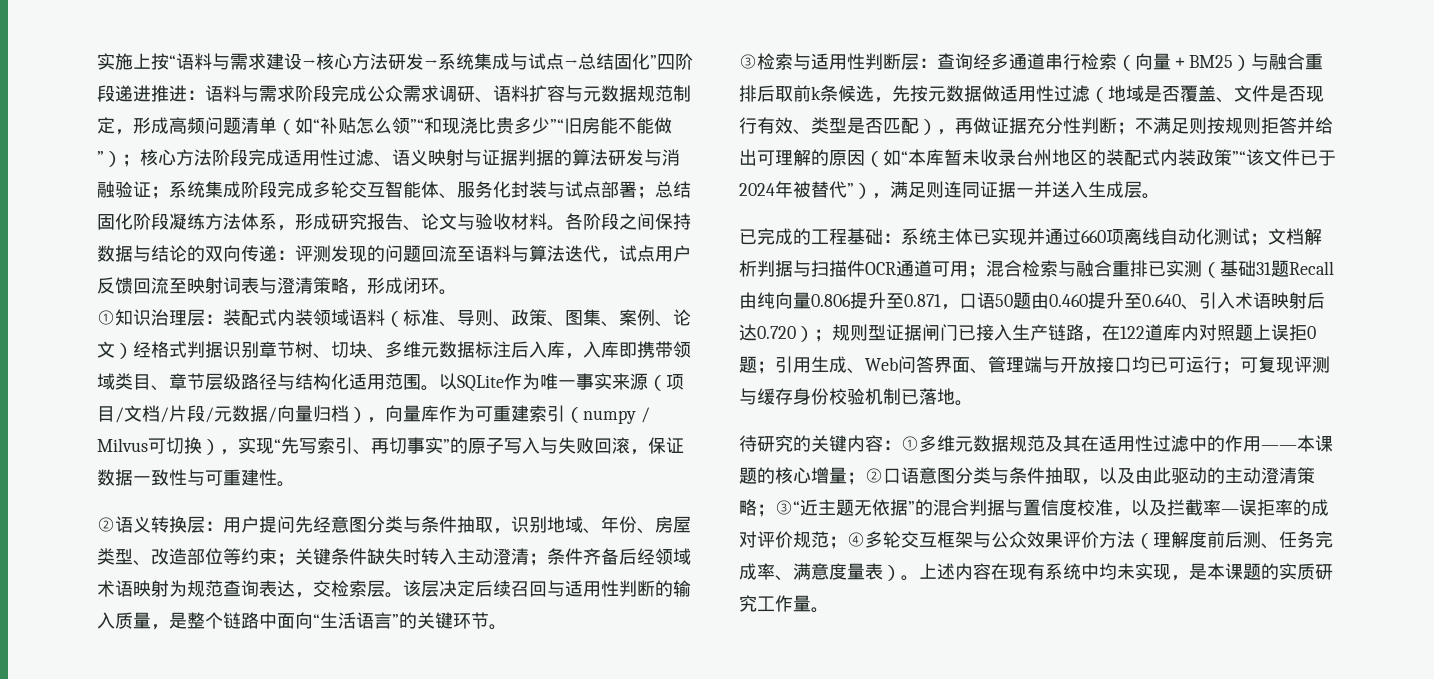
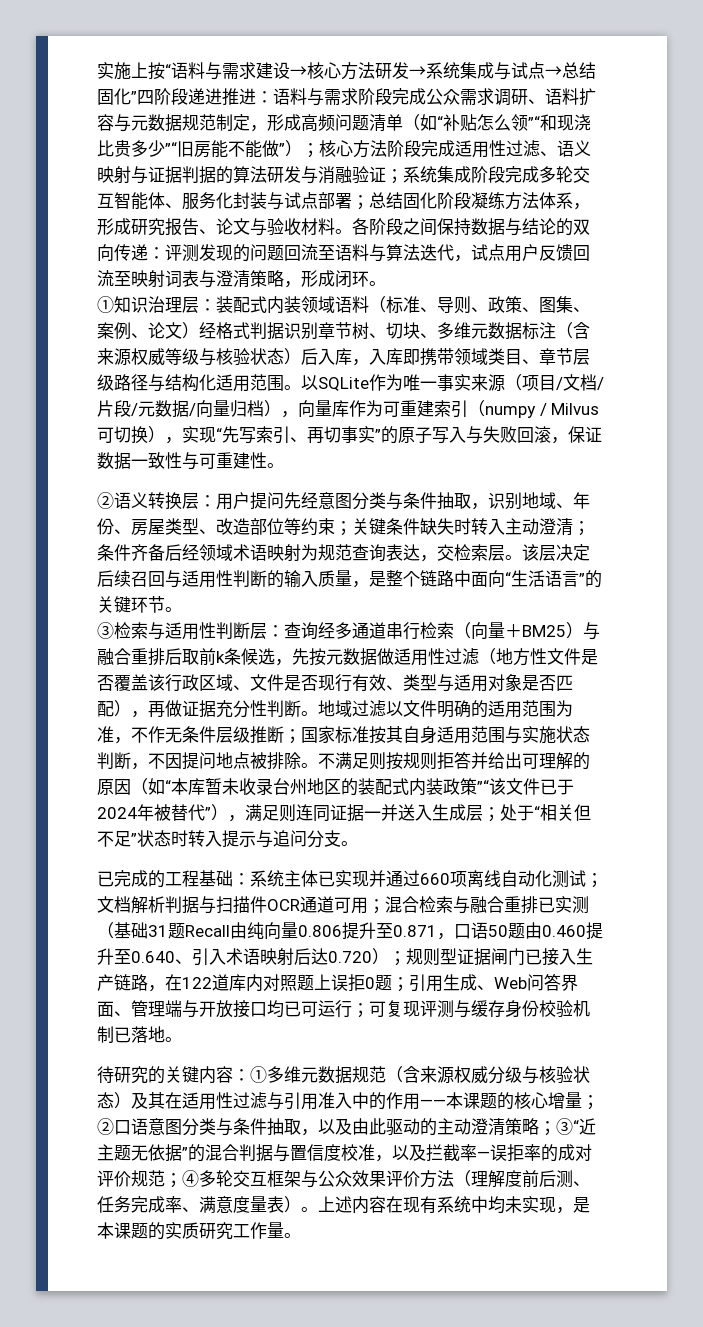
- ①知识治理层：装配式内装领域语料（标准、导则、政策、图集、案例、论文）经格式判据识别章节树、切块、多维元数据标注后入库，入库即携带领域类目、章节层级路径与结构化适用范围。
+ ①知识治理层：装配式内装领域语料（标准、导则、政策、图集、案例、论文）经格式判据识别章节树、切块、多维元数据标注（含来源权威等级与核验状态）后入库，入库即携带领域类目、章节层级路径与结构化适用范围。
- 查询经多通道串行检索（向量＋BM25）与融合重排后取前k条候选，先按元数据做适用性过滤（地域是否覆盖、文件是否现行有效、类型是否匹配），再做证据充分性判断；
+ 查询经多通道串行检索（向量＋BM25）与融合重排后取前k条候选，先按元数据做适用性过滤（地方性文件是否覆盖该行政区域、文件是否现行有效、类型与适用对象是否匹配），再做证据充分性判断。地域过滤以文件明确的适用范围为准，不作无条件层级推断；国家标准按其自身适用范围与实施状态判断，不因提问地点被排除。
- 不满足则按规则拒答并给出可理解的原因（如“本库暂未收录台州地区的装配式内装政策”“该文件已于2024年被替代”），满足则连同证据一并送入生成层。
+ 不满足则按规则拒答并给出可理解的原因（如“本库暂未收录台州地区的装配式内装政策”“该文件已于2024年被替代”），满足则连同证据一并送入生成层；处于“相关但不足”状态时转入提示与追问分支。
- ①多维元数据规范及其在适用性过滤中的作用——本课题的核心增量；
+ ①多维元数据规范（含来源权威分级与核验状态）及其在适用性过滤与引用准入中的作用——本课题的核心增量；

